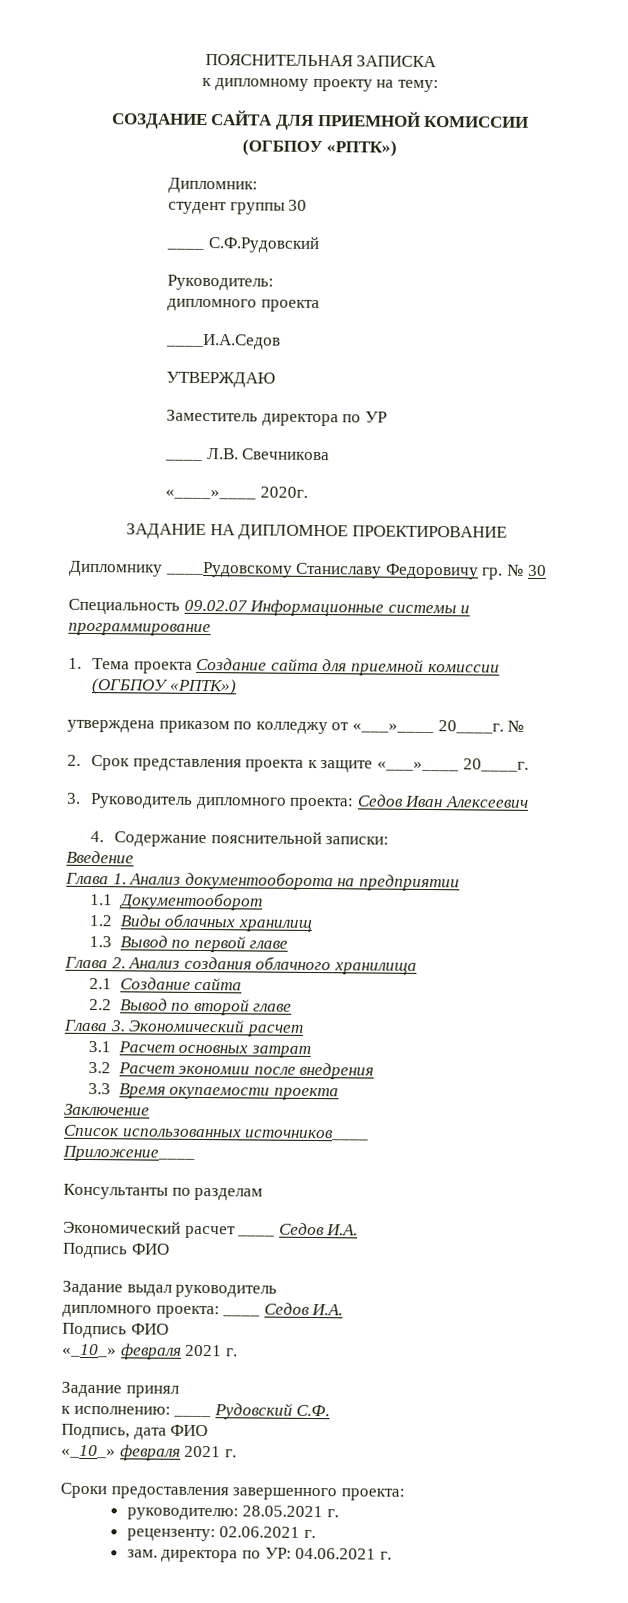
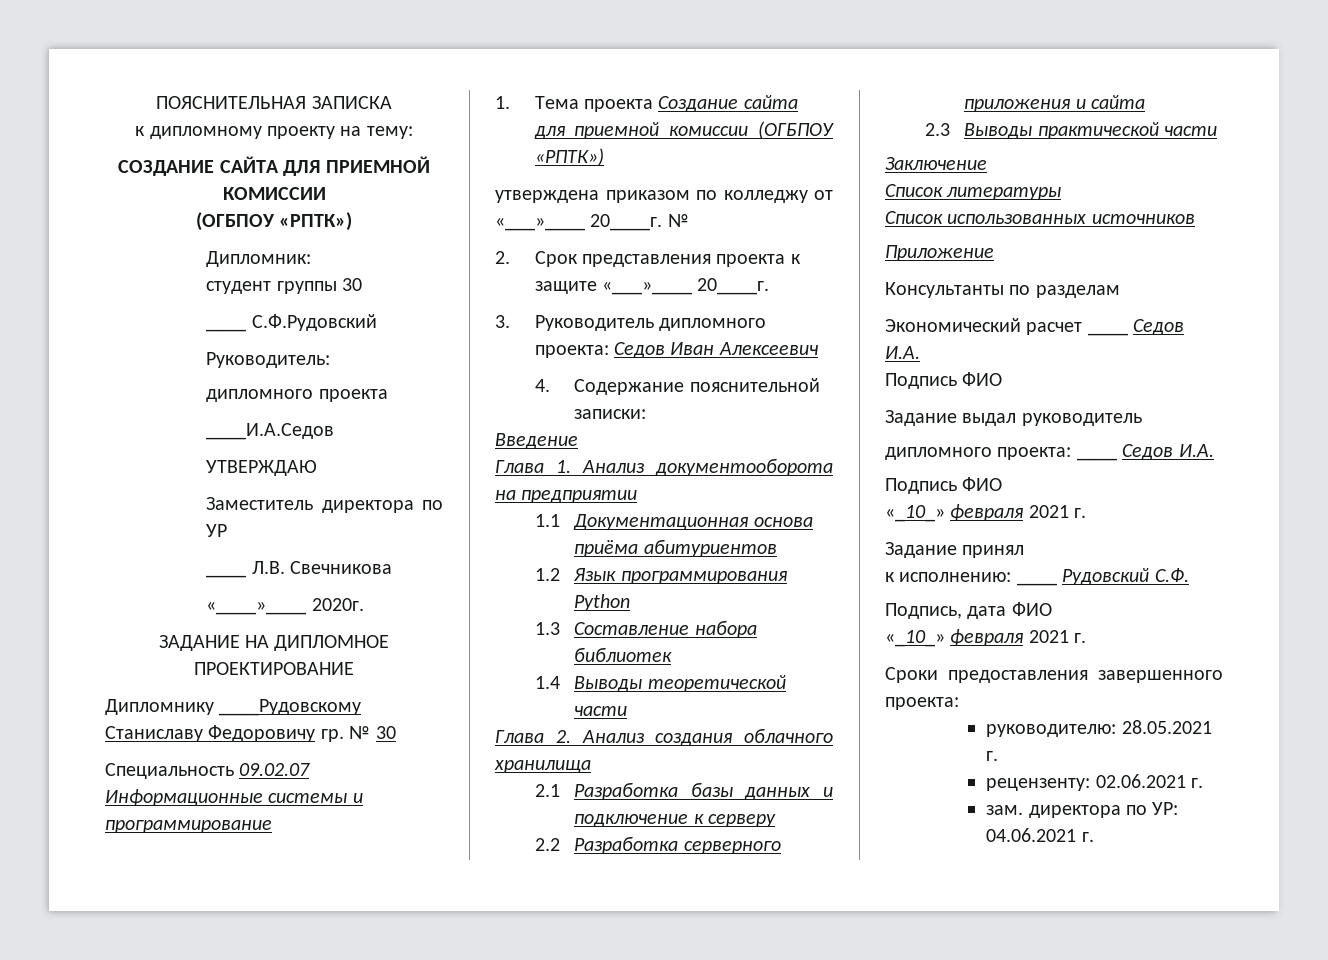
- 1.1 Документооборот
- 1.2 Виды облачных хранилищ
- 1.3 Вывод по первой главе
+ 1.1 Документационная основа приёма абитуриентов
+ 1.2 Язык программирования Python
+ 1.3 Составление набора библиотек
+ 1.4 Выводы теоретической части
- 2.1 Создание сайта
- 2.2 Вывод по второй главе
- Глава 3. Экономический расчет
- 3.1 Расчет основных затрат
- 3.2 Расчет экономии после внедрения
- 3.3 Время окупаемости проекта
+ 2.1 Разработка базы данных и подключение к серверу
+ 2.2 Разработка серверного приложения и сайта
+ 2.3 Выводы практической части
+ Список литературы
- Список использованных источников____
- Приложение____
+ Список использованных источников
+ Приложение

